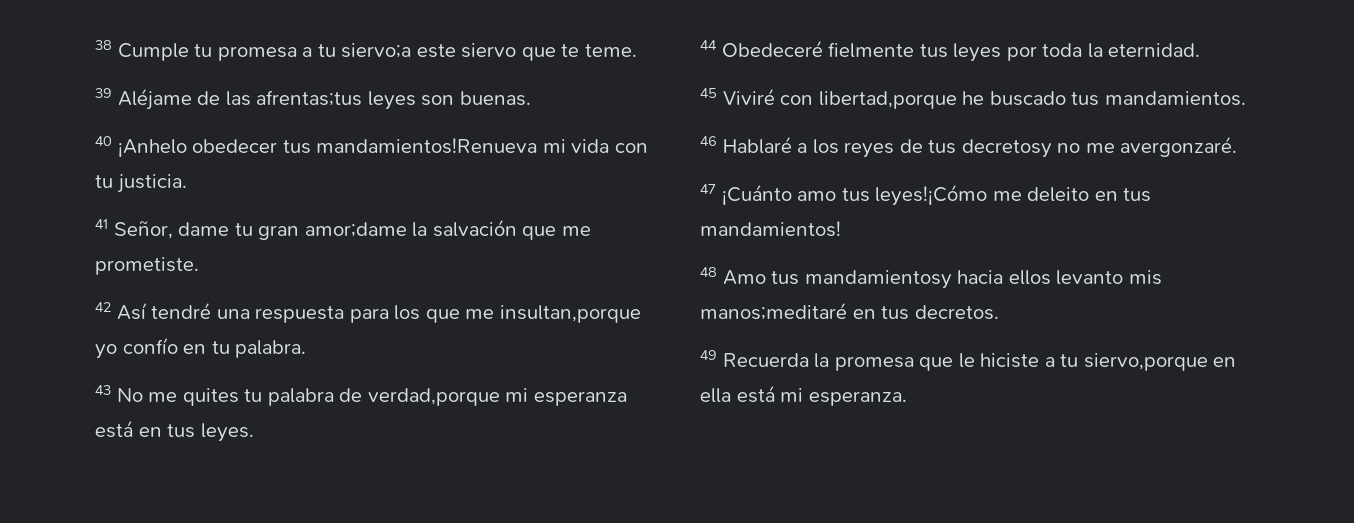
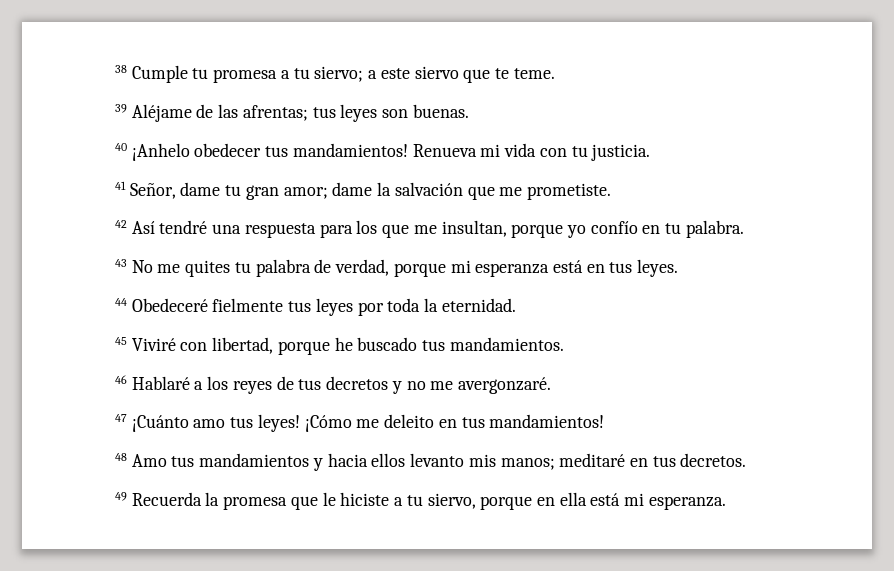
- 38 Cumple tu promesa a tu siervo;a este siervo que te teme.
+ 38 Cumple tu promesa a tu siervo; a este siervo que te teme.
- 39 Aléjame de las afrentas;tus leyes son buenas.
+ 39 Aléjame de las afrentas; tus leyes son buenas.
- 40 ¡Anhelo obedecer tus mandamientos!Renueva mi vida con tu justicia.
+ 40 ¡Anhelo obedecer tus mandamientos! Renueva mi vida con tu justicia.
- 41 Señor, dame tu gran amor;dame la salvación que me prometiste.
+ 41 Señor, dame tu gran amor; dame la salvación que me prometiste.
- 42 Así tendré una respuesta para los que me insultan,porque yo confío en tu palabra.
+ 42 Así tendré una respuesta para los que me insultan, porque yo confío en tu palabra.
- 43 No me quites tu palabra de verdad,porque mi esperanza está en tus leyes.
+ 43 No me quites tu palabra de verdad, porque mi esperanza está en tus leyes.
- 45 Viviré con libertad,porque he buscado tus mandamientos.
+ 45 Viviré con libertad, porque he buscado tus mandamientos.
- 46 Hablaré a los reyes de tus decretosy no me avergonzaré.
+ 46 Hablaré a los reyes de tus decretos y no me avergonzaré.
- 47 ¡Cuánto amo tus leyes!¡Cómo me deleito en tus mandamientos!
+ 47 ¡Cuánto amo tus leyes! ¡Cómo me deleito en tus mandamientos!
- 48 Amo tus mandamientosy hacia ellos levanto mis manos;meditaré en tus decretos.
+ 48 Amo tus mandamientos y hacia ellos levanto mis manos; meditaré en tus decretos.
- 49 Recuerda la promesa que le hiciste a tu siervo,porque en ella está mi esperanza.
+ 49 Recuerda la promesa que le hiciste a tu siervo, porque en ella está mi esperanza.

